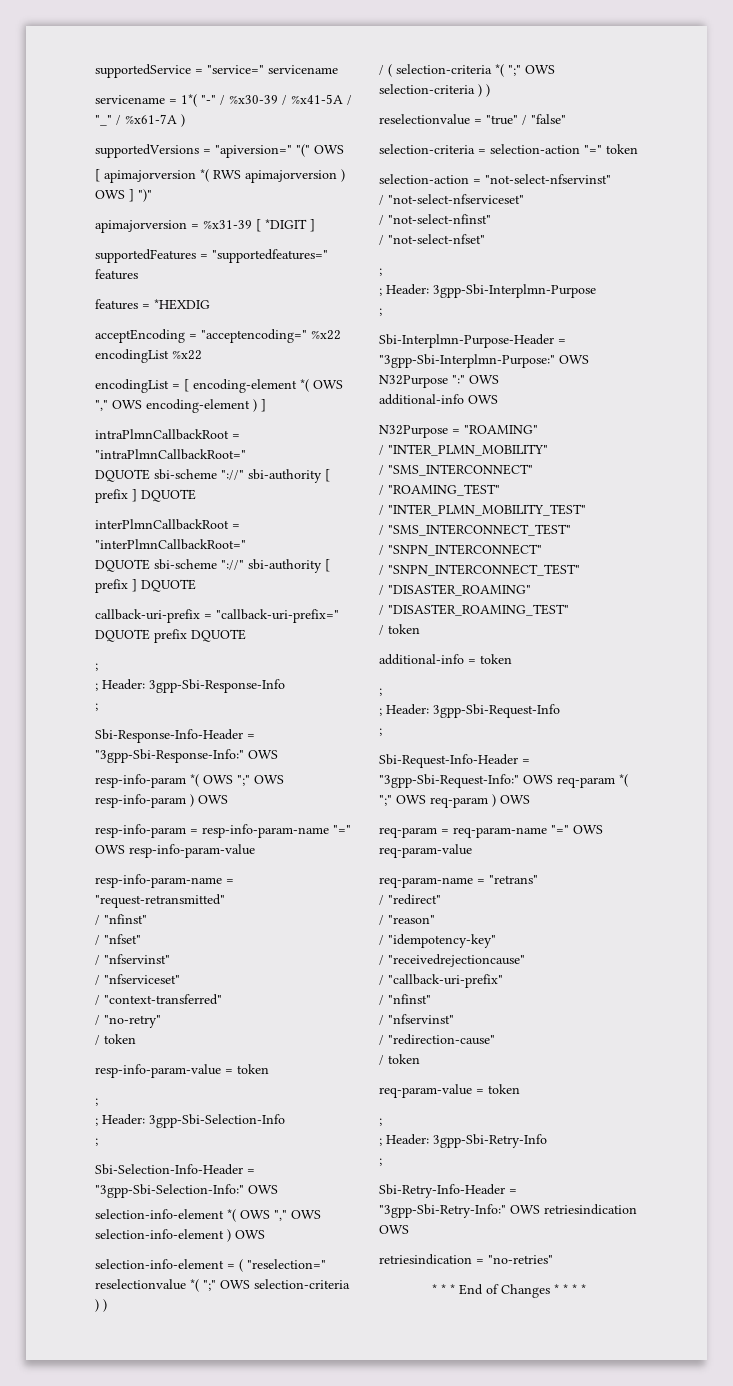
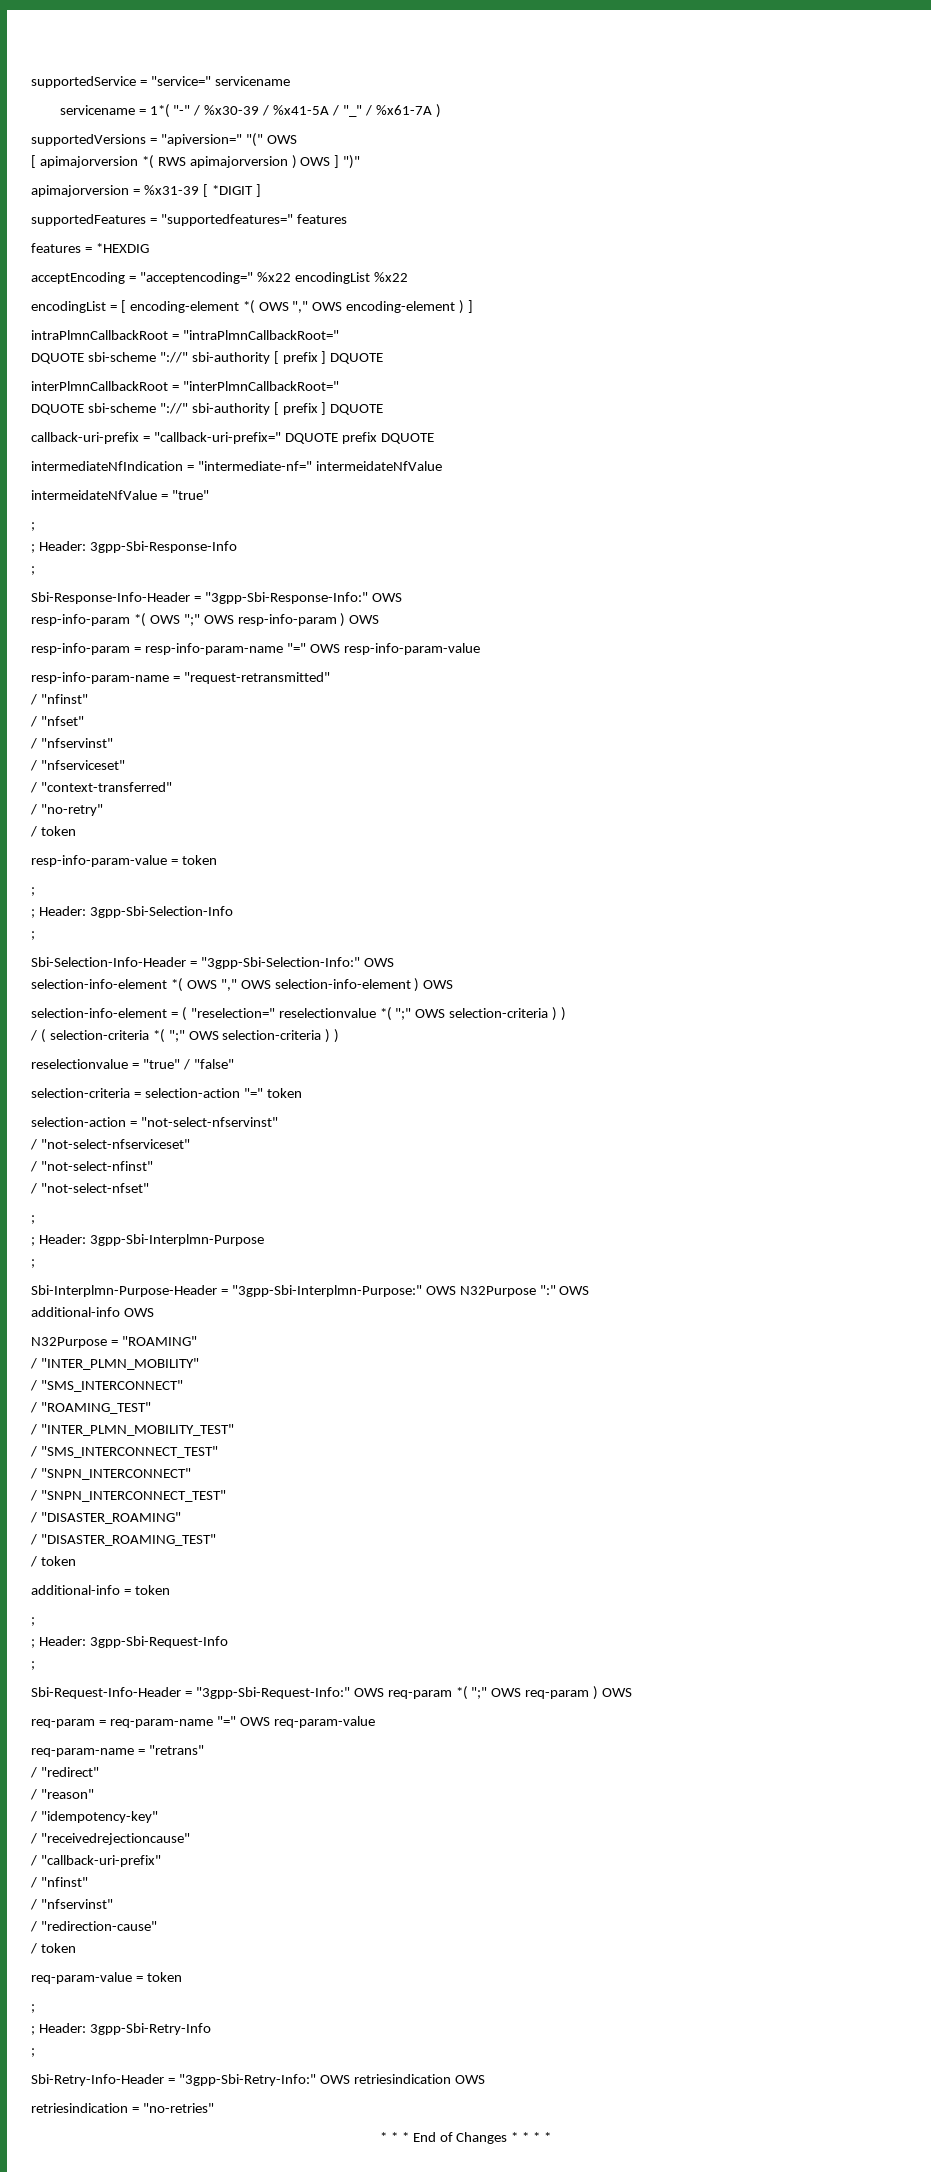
+ intermediateNfIndication = "intermediate-nf=" intermeidateNfValue
+ intermeidateNfValue = "true"

